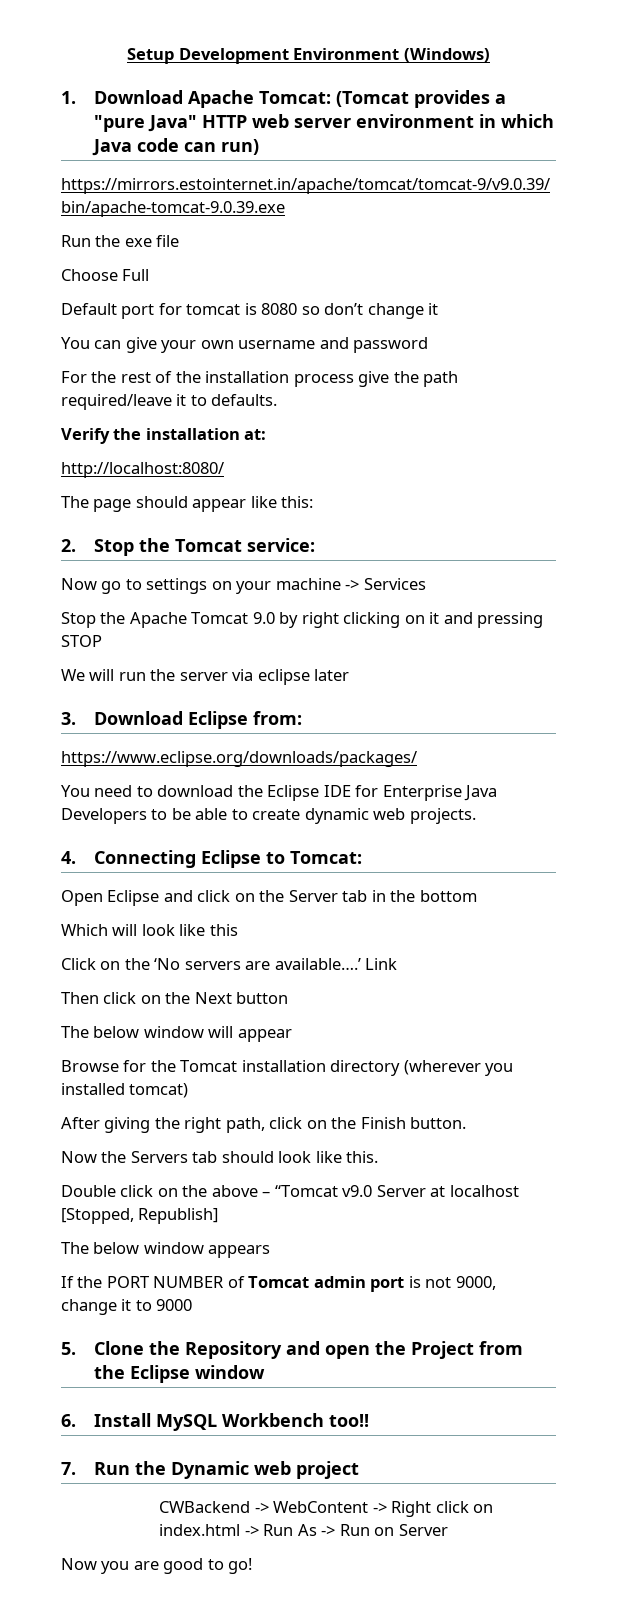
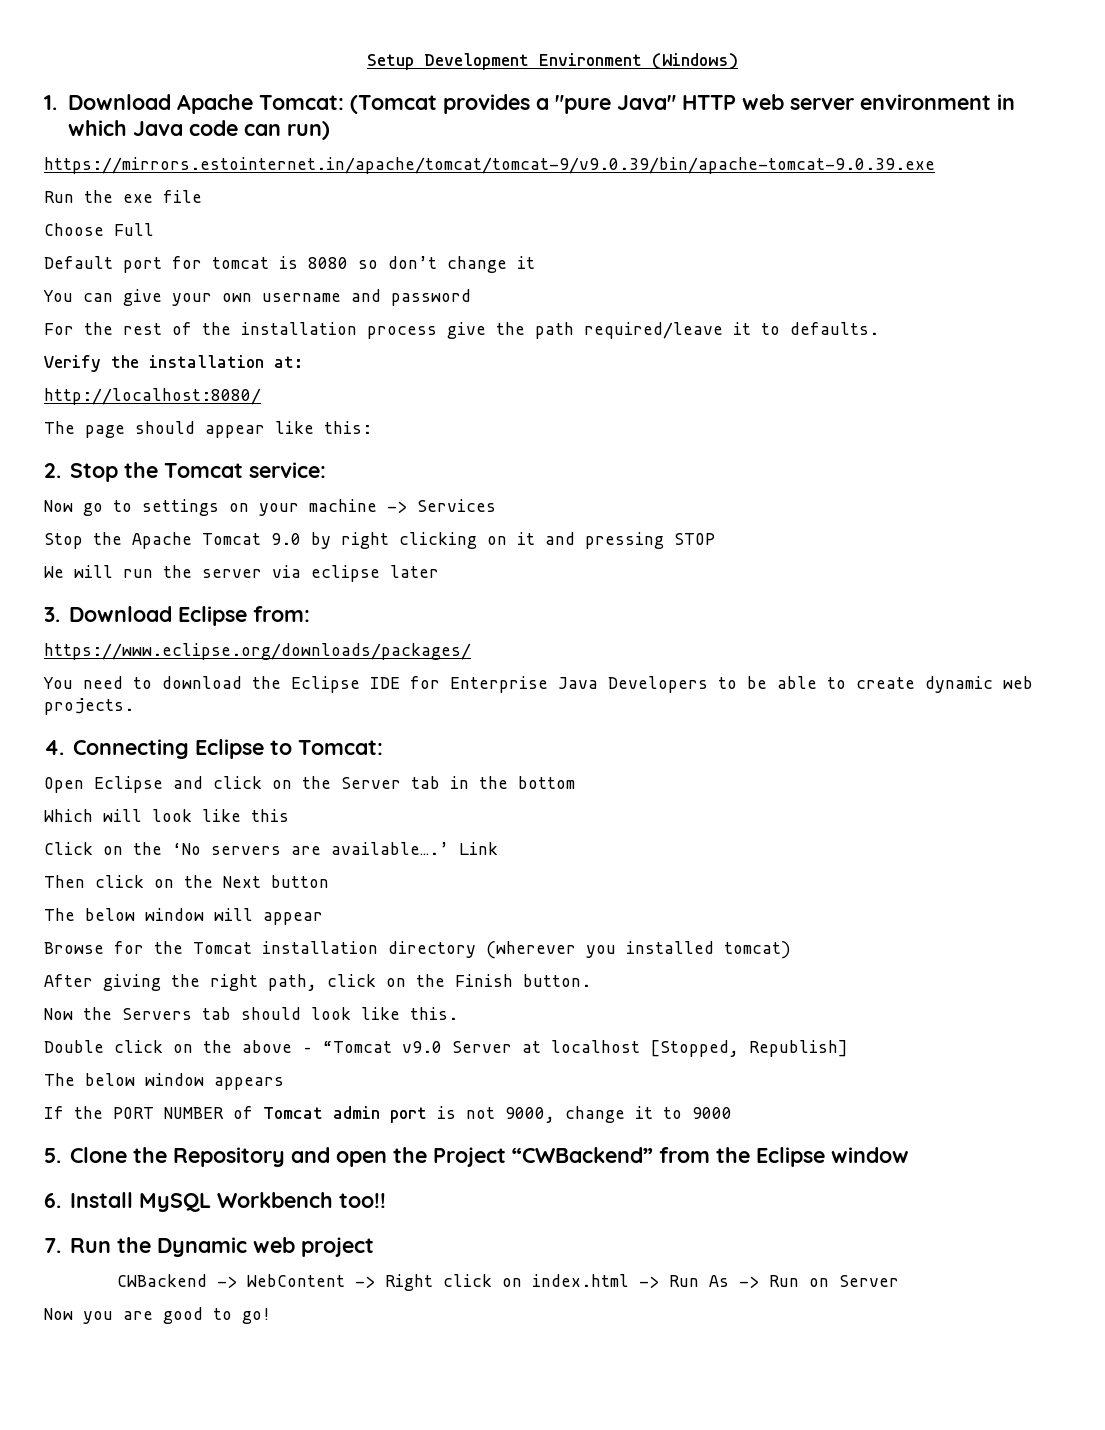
- 5. Clone the Repository and open the Project from the Eclipse window
+ 5. Clone the Repository and open the Project “CWBackend” from the Eclipse window

